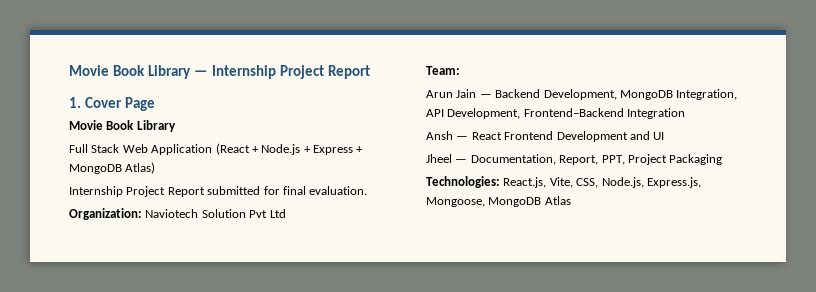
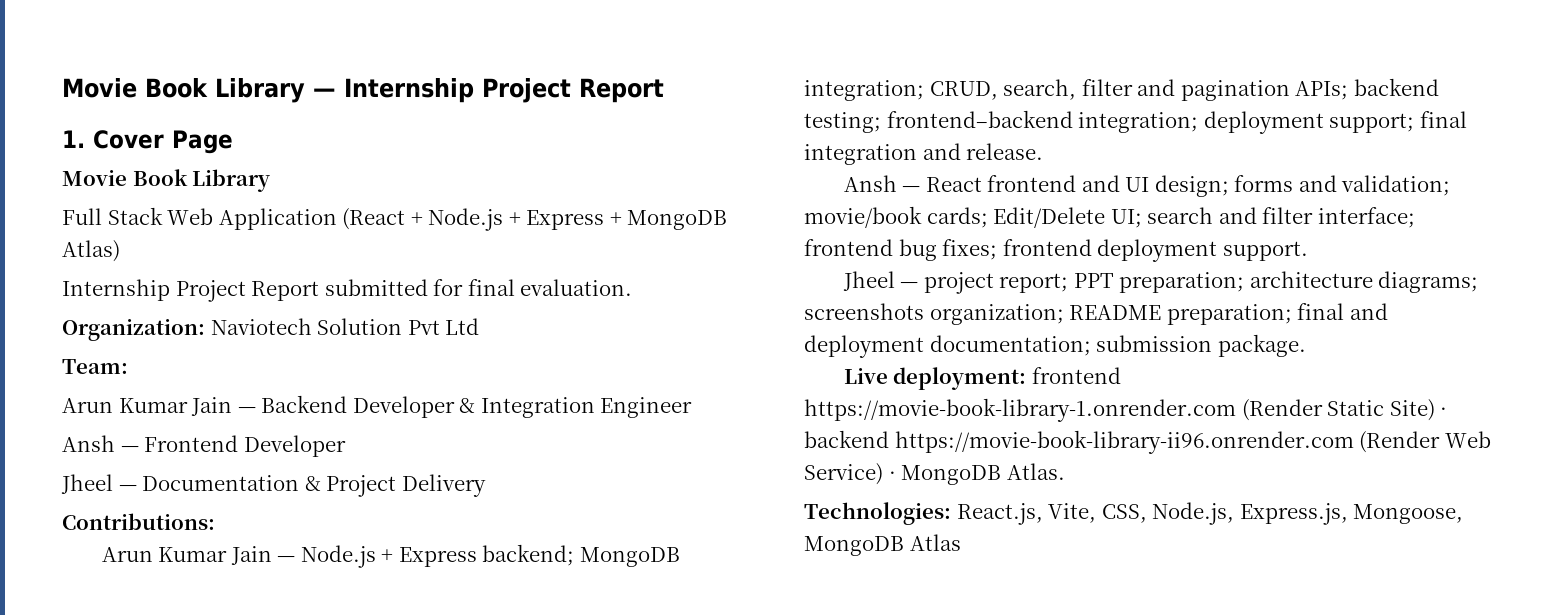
- Arun Jain — Backend Development, MongoDB Integration, API Development, Frontend–Backend Integration
+ Arun Kumar Jain — Backend Developer & Integration Engineer
+ Ansh — Frontend Developer
+ Jheel — Documentation & Project Delivery
+ Contributions:
+ Arun Kumar Jain — Node.js + Express backend; MongoDB integration; CRUD, search, filter and pagination APIs; backend testing; frontend–backend integration; deployment support; final integration and release.
- Ansh — React Frontend Development and UI
- Jheel — Documentation, Report, PPT, Project Packaging
+ Ansh — React frontend and UI design; forms and validation; movie/book cards; Edit/Delete UI; search and filter interface; frontend bug fixes; frontend deployment support.
+ Jheel — project report; PPT preparation; architecture diagrams; screenshots organization; README preparation; final and deployment documentation; submission package.
+ Live deployment: frontend https://movie-book-library-1.onrender.com (Render Static Site) · backend https://movie-book-library-ii96.onrender.com (Render Web Service) · MongoDB Atlas.

